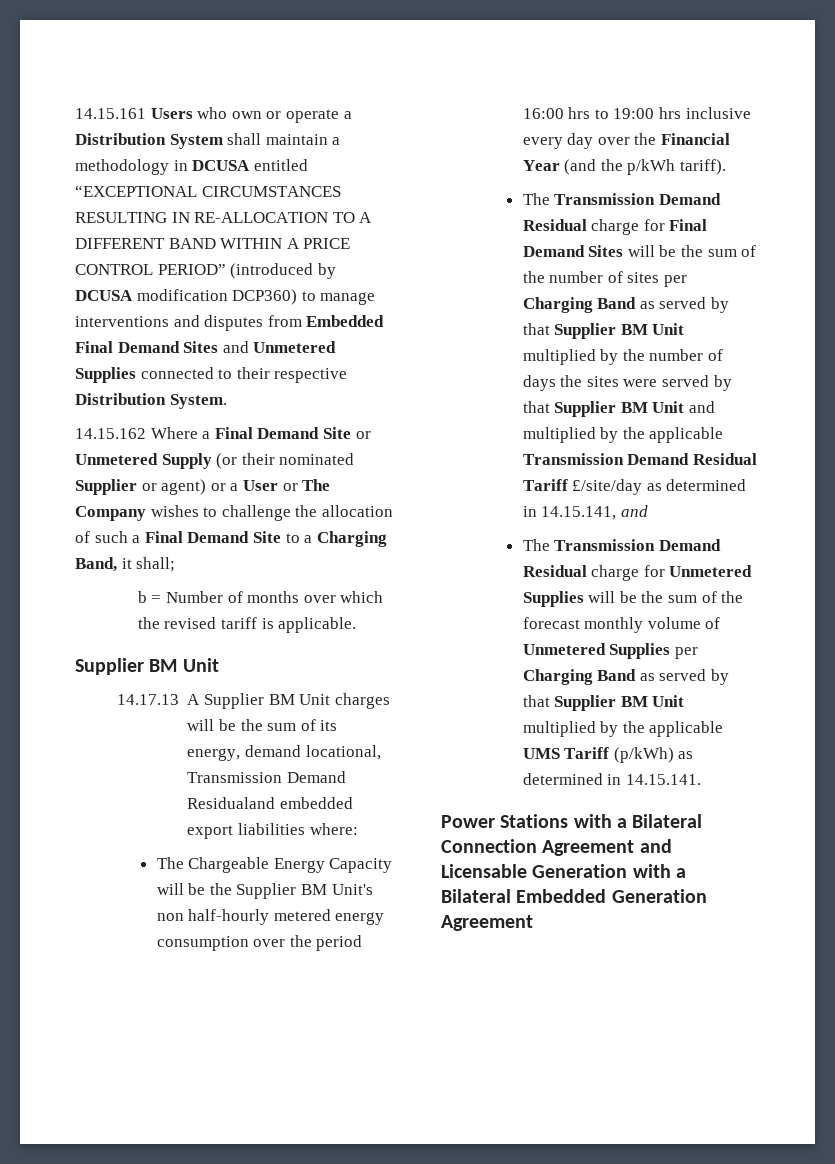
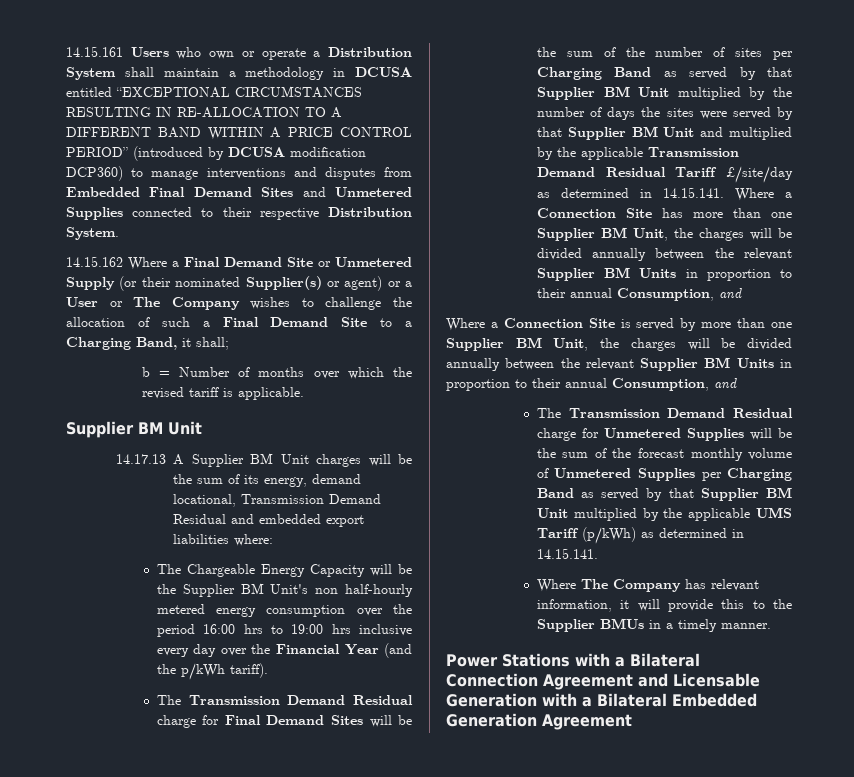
- 14.15.162 Where a Final Demand Site or Unmetered Supply (or their nominated Supplier or agent) or a User or The Company wishes to challenge the allocation of such a Final Demand Site to a Charging Band, it shall;
+ 14.15.162 Where a Final Demand Site or Unmetered Supply (or their nominated Supplier(s) or agent) or a User or The Company wishes to challenge the allocation of such a Final Demand Site to a Charging Band, it shall;
- 14.17.13 A Supplier BM Unit charges will be the sum of its energy, demand locational, Transmission Demand Residualand embedded export liabilities where:
+ 14.17.13 A Supplier BM Unit charges will be the sum of its energy, demand locational, Transmission Demand Residual and embedded export liabilities where:
- The Transmission Demand Residual charge for Final Demand Sites will be the sum of the number of sites per Charging Band as served by that Supplier BM Unit multiplied by the number of days the sites were served by that Supplier BM Unit and multiplied by the applicable Transmission Demand Residual Tariff £/site/day as determined in 14.15.141, and
+ The Transmission Demand Residual charge for Final Demand Sites will be the sum of the number of sites per Charging Band as served by that Supplier BM Unit multiplied by the number of days the sites were served by that Supplier BM Unit and multiplied by the applicable Transmission Demand Residual Tariff £/site/day as determined in 14.15.141. Where a Connection Site has more than one Supplier BM Unit, the charges will be divided annually between the relevant Supplier BM Units in proportion to their annual Consumption, and
+ Where a Connection Site is served by more than one Supplier BM Unit, the charges will be divided annually between the relevant Supplier BM Units in proportion to their annual Consumption, and
+ Where The Company has relevant information, it will provide this to the Supplier BMUs in a timely manner.

